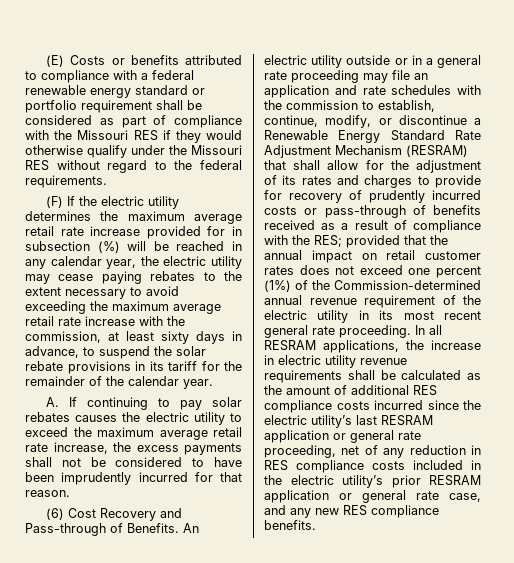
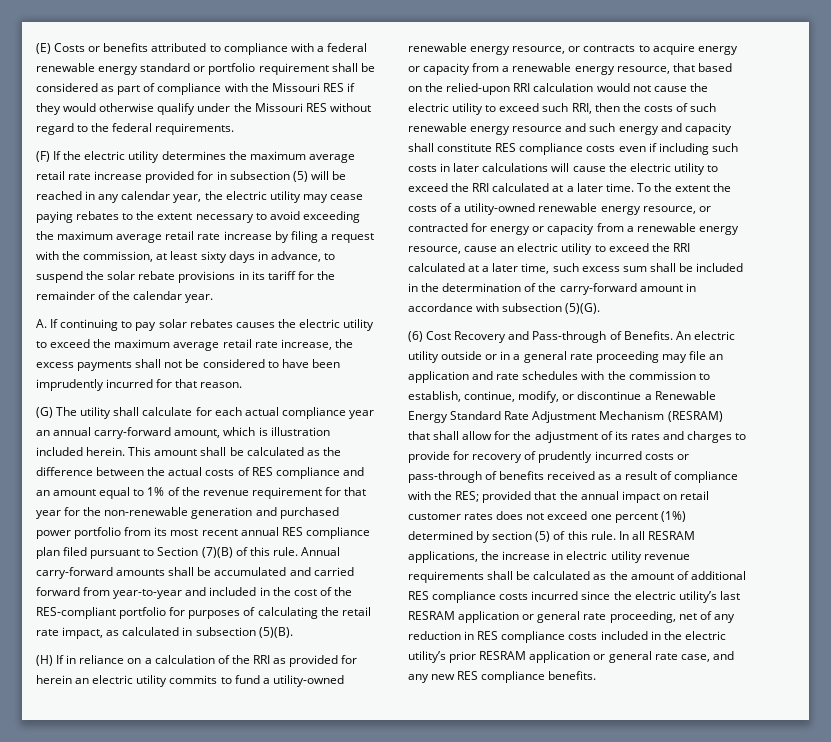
- (F) If the electric utility determines the maximum average retail rate increase provided for in subsection (%) will be reached in any calendar year, the electric utility may cease paying rebates to the extent necessary to avoid exceeding the maximum average retail rate increase with the commission, at least sixty days in advance, to suspend the solar rebate provisions in its tariff for the remainder of the calendar year.
+ (F) If the electric utility determines the maximum average retail rate increase provided for in subsection (5) will be reached in any calendar year, the electric utility may cease paying rebates to the extent necessary to avoid exceeding the maximum average retail rate increase by filing a request with the commission, at least sixty days in advance, to suspend the solar rebate provisions in its tariff for the remainder of the calendar year.
+ (G) The utility shall calculate for each actual compliance year an annual carry-forward amount, which is illustration included herein. This amount shall be calculated as the difference between the actual costs of RES compliance and an amount equal to 1% of the revenue requirement for that year for the non-renewable generation and purchased power portfolio from its most recent annual RES compliance plan filed pursuant to Section (7)(B) of this rule. Annual carry-forward amounts shall be accumulated and carried forward from year-to-year and included in the cost of the RES-compliant portfolio for purposes of calculating the retail rate impact, as calculated in subsection (5)(B).
+ (H) If in reliance on a calculation of the RRI as provided for herein an electric utility commits to fund a utility-owned renewable energy resource, or contracts to acquire energy or capacity from a renewable energy resource, that based on the relied-upon RRI calculation would not cause the electric utility to exceed such RRI, then the costs of such renewable energy resource and such energy and capacity shall constitute RES compliance costs even if including such costs in later calculations will cause the electric utility to exceed the RRI calculated at a later time. To the extent the costs of a utility-owned renewable energy resource, or contracted for energy or capacity from a renewable energy resource, cause an electric utility to exceed the RRI calculated at a later time, such excess sum shall be included in the determination of the carry-forward amount in accordance with subsection (5)(G).
- provided that the annual impact on retail customer rates does not exceed one percent (1%) of the Commission-determined annual revenue requirement of the electric utility in its most recent general rate proceeding.
+ provided that the annual impact on retail customer rates does not exceed one percent (1%) determined by section (5) of this rule.

